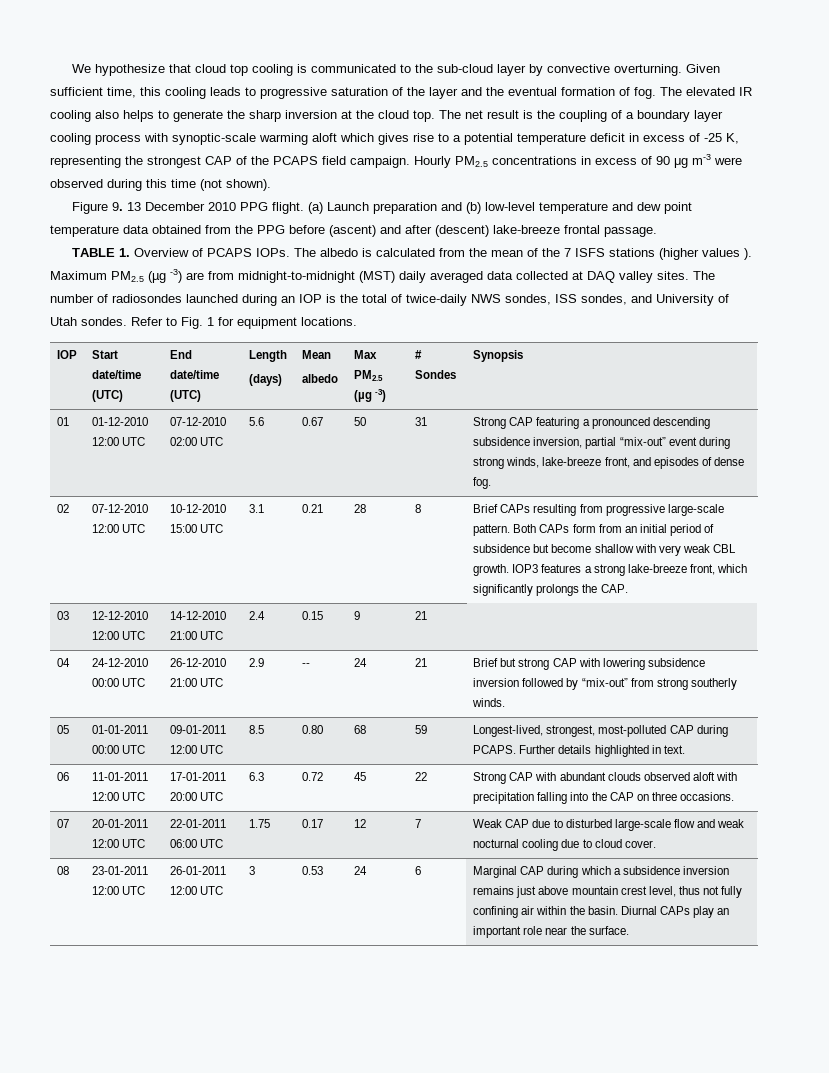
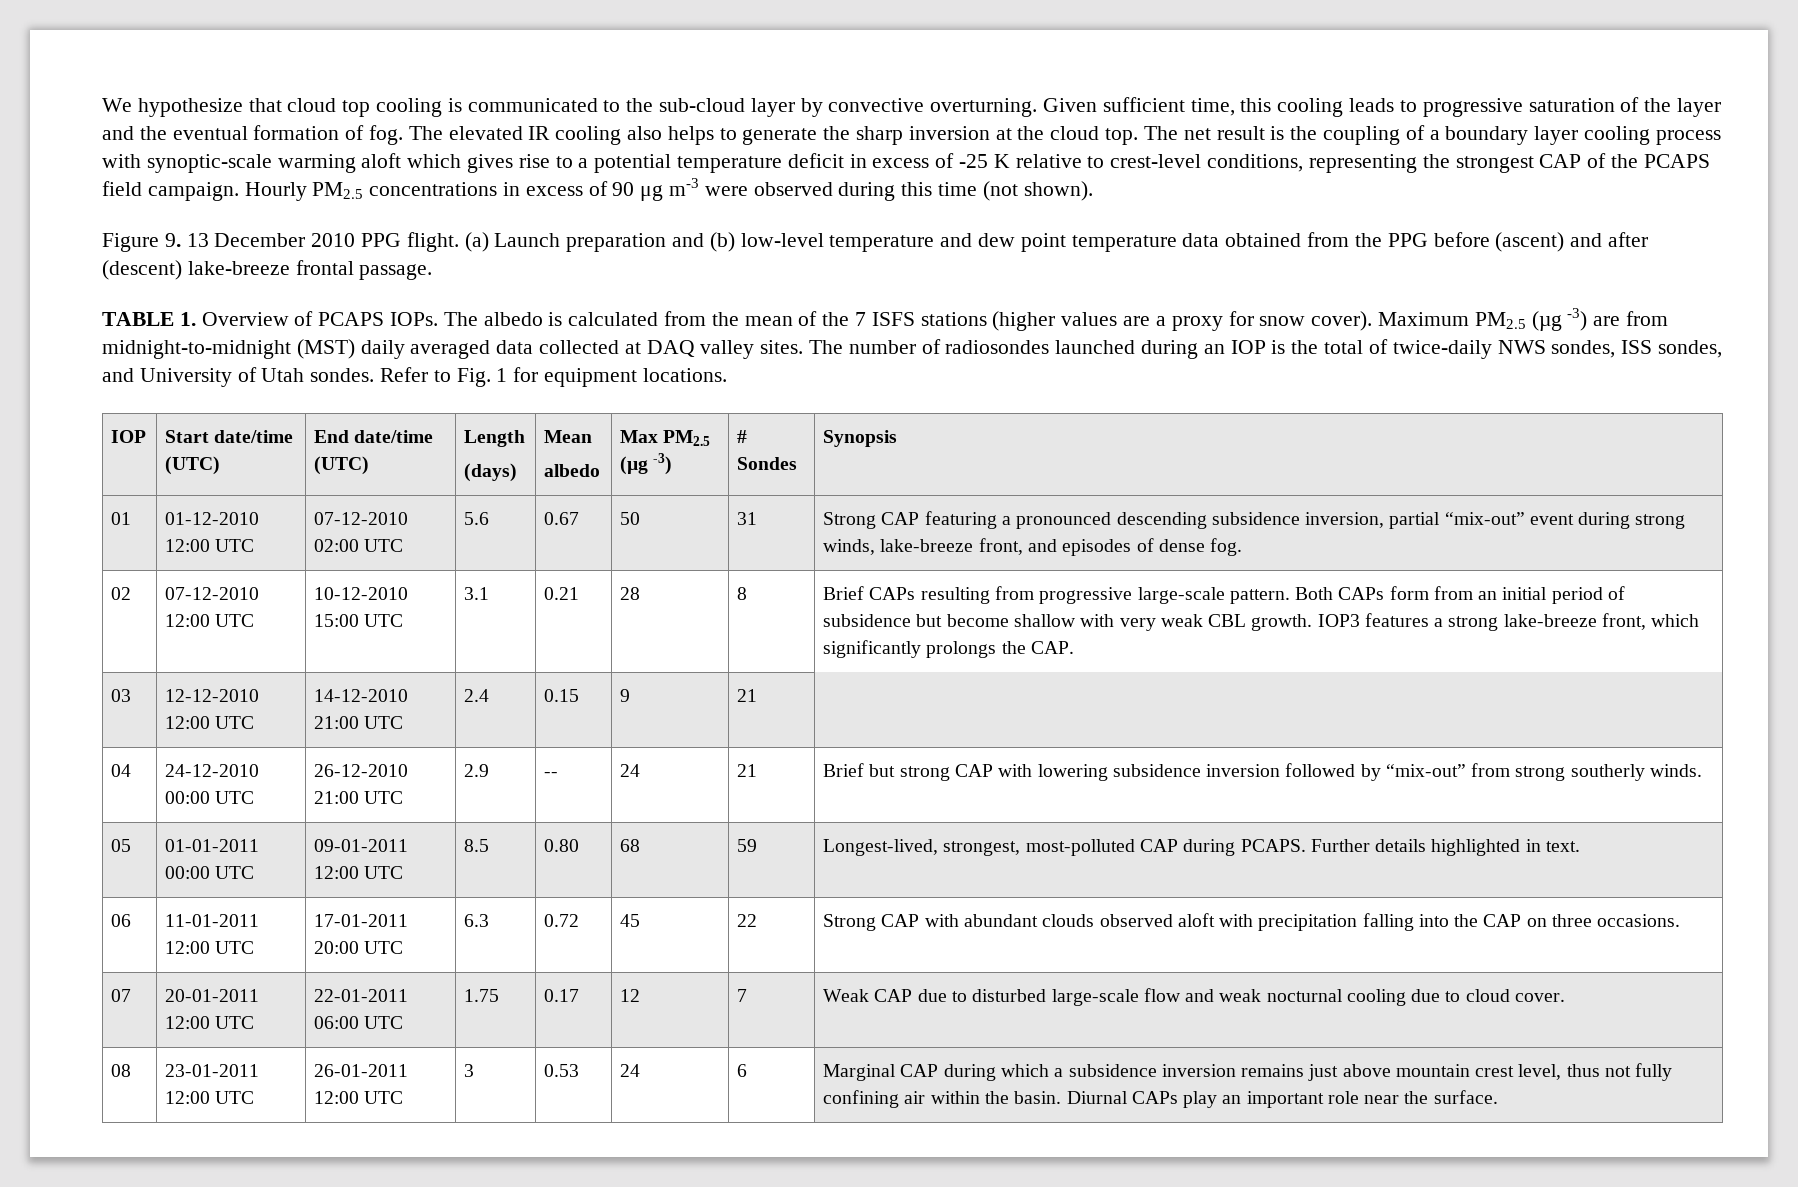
- The net result is the coupling of a boundary layer cooling process with synoptic-scale warming aloft which gives rise to a potential temperature deficit in excess of -25 K, representing the strongest CAP of the PCAPS field campaign.
+ The net result is the coupling of a boundary layer cooling process with synoptic-scale warming aloft which gives rise to a potential temperature deficit in excess of -25 K relative to crest-level conditions, representing the strongest CAP of the PCAPS field campaign.
- The albedo is calculated from the mean of the 7 ISFS stations (higher values ).
+ The albedo is calculated from the mean of the 7 ISFS stations (higher values are a proxy for snow cover).

